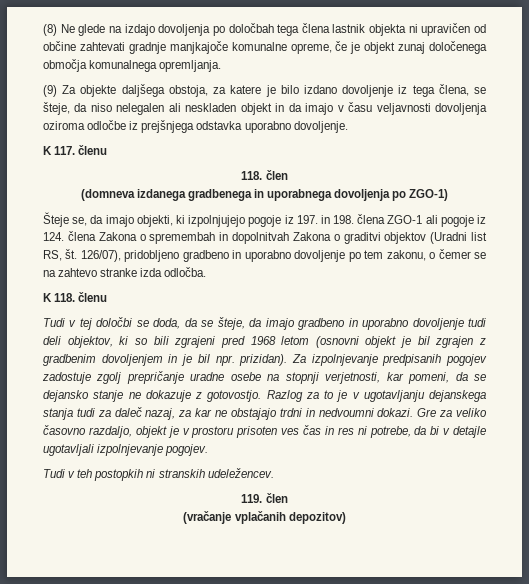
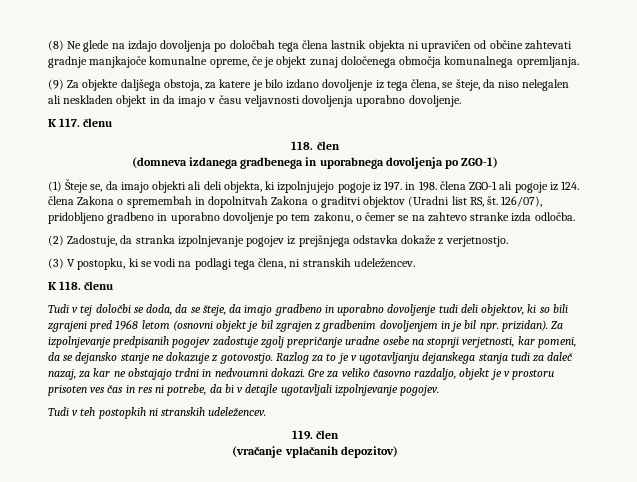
- (9) Za objekte daljšega obstoja, za katere je bilo izdano dovoljenje iz tega člena, se šteje, da niso nelegalen ali neskladen objekt in da imajo v času veljavnosti dovoljenja oziroma odločbe iz prejšnjega odstavka uporabno dovoljenje.
+ (9) Za objekte daljšega obstoja, za katere je bilo izdano dovoljenje iz tega člena, se šteje, da niso nelegalen ali neskladen objekt in da imajo v času veljavnosti dovoljenja uporabno dovoljenje.
- Šteje se, da imajo objekti, ki izpolnjujejo pogoje iz 197. in 198. člena ZGO-1 ali pogoje iz 124. člena Zakona o spremembah in dopolnitvah Zakona o graditvi objektov (Uradni list RS, št.
+ (1) Šteje se, da imajo objekti ali deli objekta, ki izpolnjujejo pogoje iz 197. in 198. člena ZGO-1 ali pogoje iz 124. člena Zakona o spremembah in dopolnitvah Zakona o graditvi objektov (Uradni list RS, št.
+ (2) Zadostuje, da stranka izpolnjevanje pogojev iz prejšnjega odstavka dokaže z verjetnostjo.
+ (3) V postopku, ki se vodi na podlagi tega člena, ni stranskih udeležencev.

